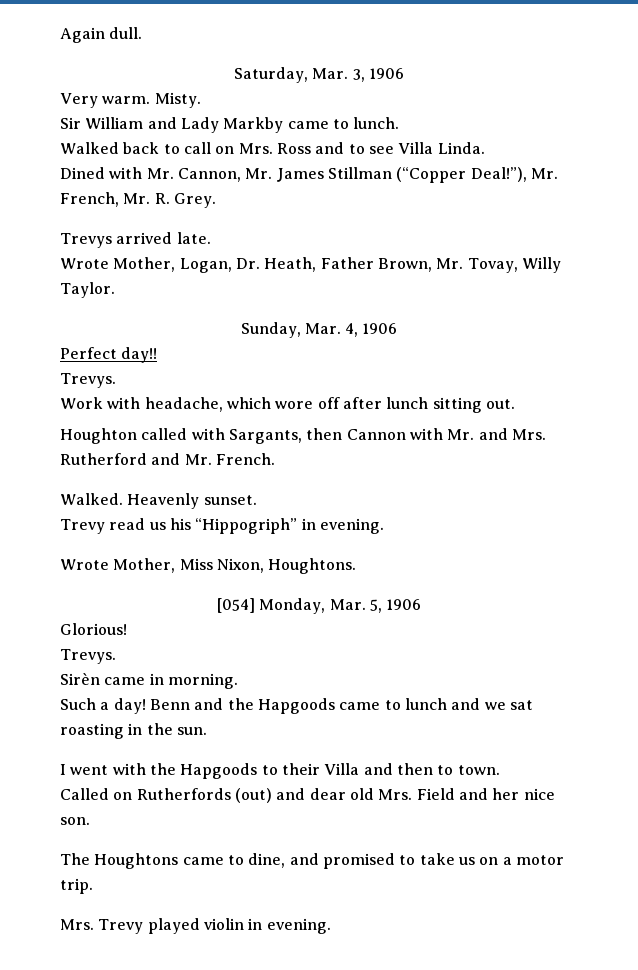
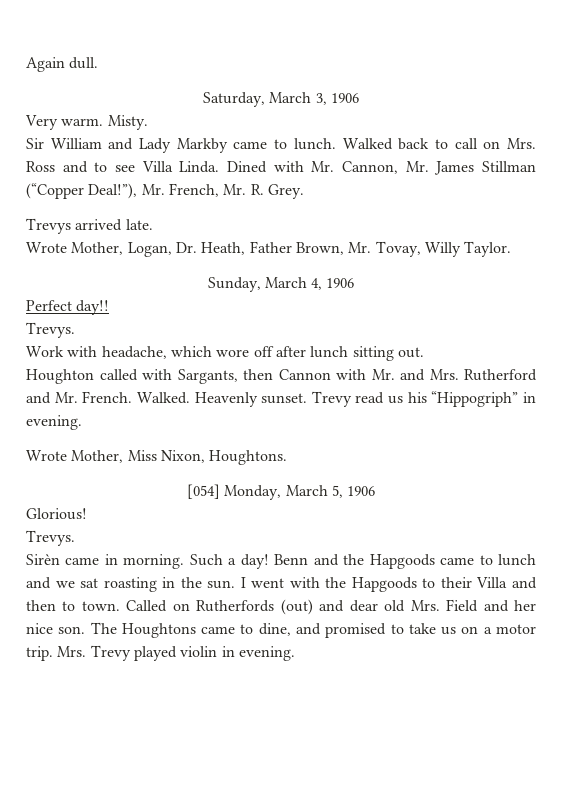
- Saturday, Mar. 3, 1906
+ Saturday, March 3, 1906
- Sir William and Lady Markby came to lunch.
- Walked back to call on Mrs. Ross and to see Villa Linda.
- Dined with Mr. Cannon, Mr. James Stillman (“Copper Deal!”), Mr. French, Mr. R. Grey.
+ Sir William and Lady Markby came to lunch. Walked back to call on Mrs. Ross and to see Villa Linda. Dined with Mr. Cannon, Mr. James Stillman (“Copper Deal!”), Mr. French, Mr. R. Grey.
- Sunday, Mar. 4, 1906
+ Sunday, March 4, 1906
- Houghton called with Sargants, then Cannon with Mr. and Mrs. Rutherford and Mr. French.
- Walked.
+ Houghton called with Sargants, then Cannon with Mr. and Mrs. Rutherford and Mr. French. Walked.
- Heavenly sunset.
- Trevy read us his “Hippogriph” in evening.
+ Heavenly sunset. Trevy read us his “Hippogriph” in evening.
- [054] Monday, Mar. 5, 1906
+ [054] Monday, March 5, 1906
- Sirèn came in morning.
- Such a day!
+ Sirèn came in morning. Such a day!
- Benn and the Hapgoods came to lunch and we sat roasting in the sun.
- I went with the Hapgoods to their Villa and then to town.
- Called on Rutherfords (out) and dear old Mrs. Field and her nice son.
- The Houghtons came to dine, and promised to take us on a motor trip.
- Mrs. Trevy played violin in evening.
+ Benn and the Hapgoods came to lunch and we sat roasting in the sun. I went with the Hapgoods to their Villa and then to town. Called on Rutherfords (out) and dear old Mrs. Field and her nice son. The Houghtons came to dine, and promised to take us on a motor trip. Mrs. Trevy played violin in evening.

